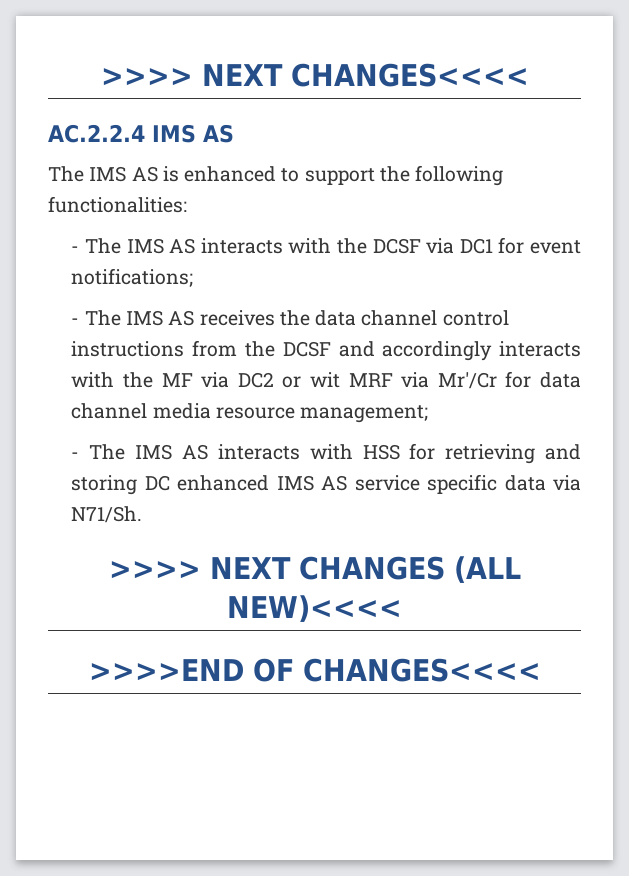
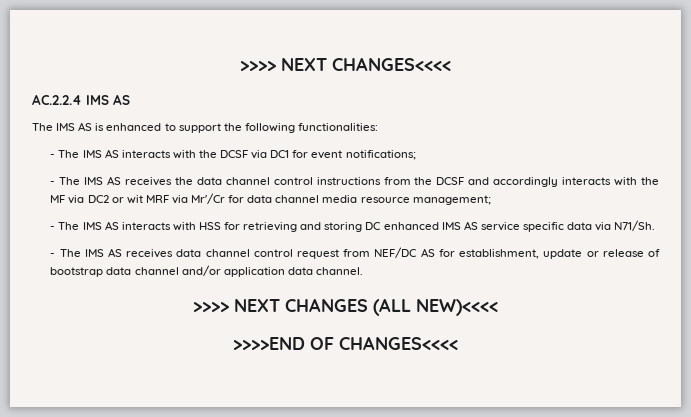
+ - The IMS AS receives data channel control request from NEF/DC AS for establishment, update or release of bootstrap data channel and/or application data channel.

